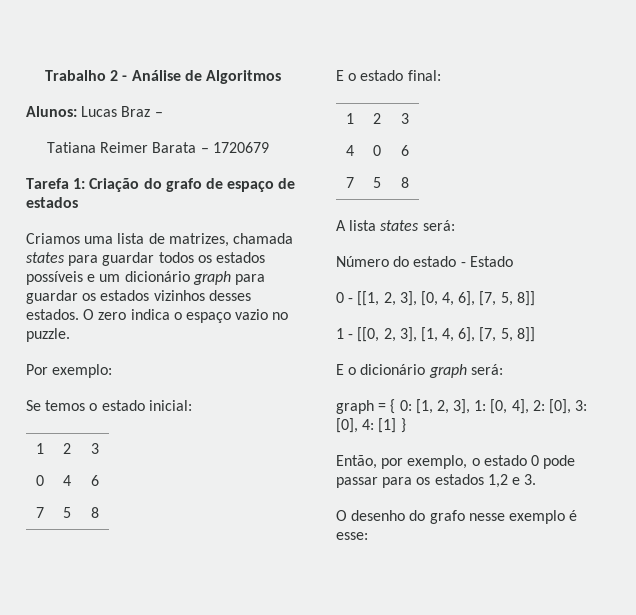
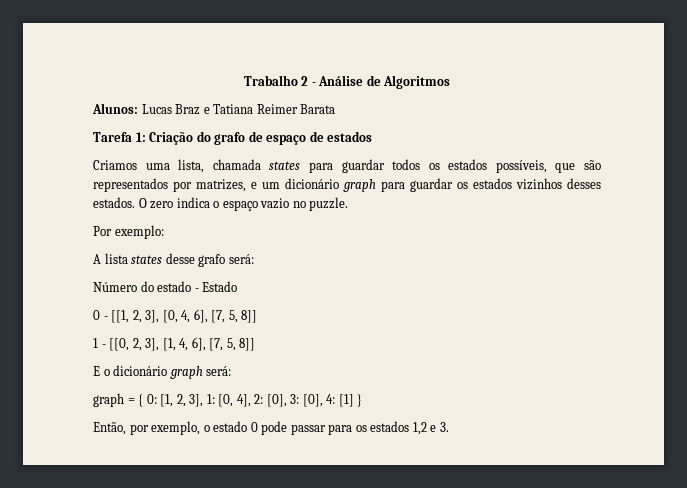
- Alunos: Lucas Braz –
- Tatiana Reimer Barata – 1720679
+ Alunos: Lucas Braz e Tatiana Reimer Barata
- Criamos uma lista de matrizes, chamada states para guardar todos os estados possíveis e um dicionário graph para guardar os estados vizinhos desses estados.
+ Criamos uma lista, chamada states para guardar todos os estados possíveis, que são representados por matrizes, e um dicionário graph para guardar os estados vizinhos desses estados.
- Se temos o estado inicial:
- 1 | 2 | 3
- 0 | 4 | 6
- 7 | 5 | 8
- E o estado final:
- 1 | 2 | 3
- 4 | 0 | 6
- 7 | 5 | 8
- A lista states será:
+ A lista states desse grafo será:
- O desenho do grafo nesse exemplo é esse:

